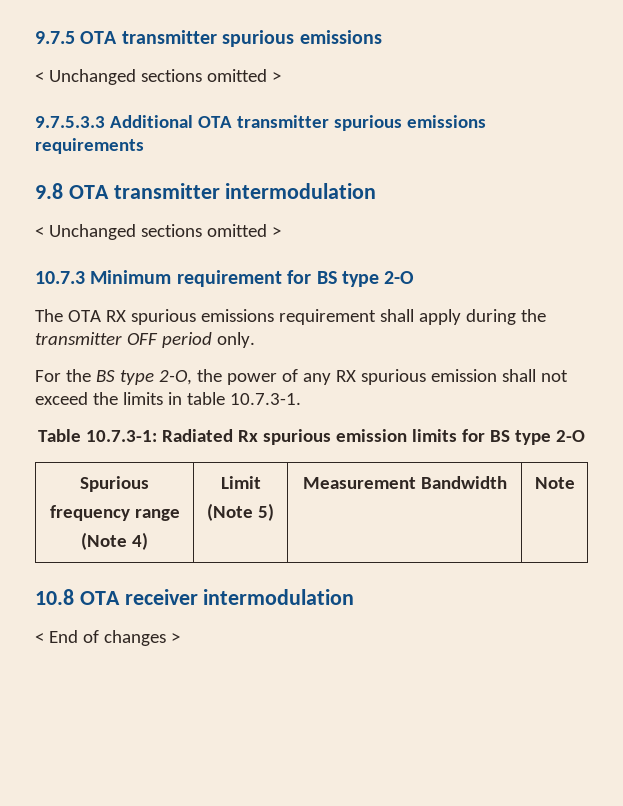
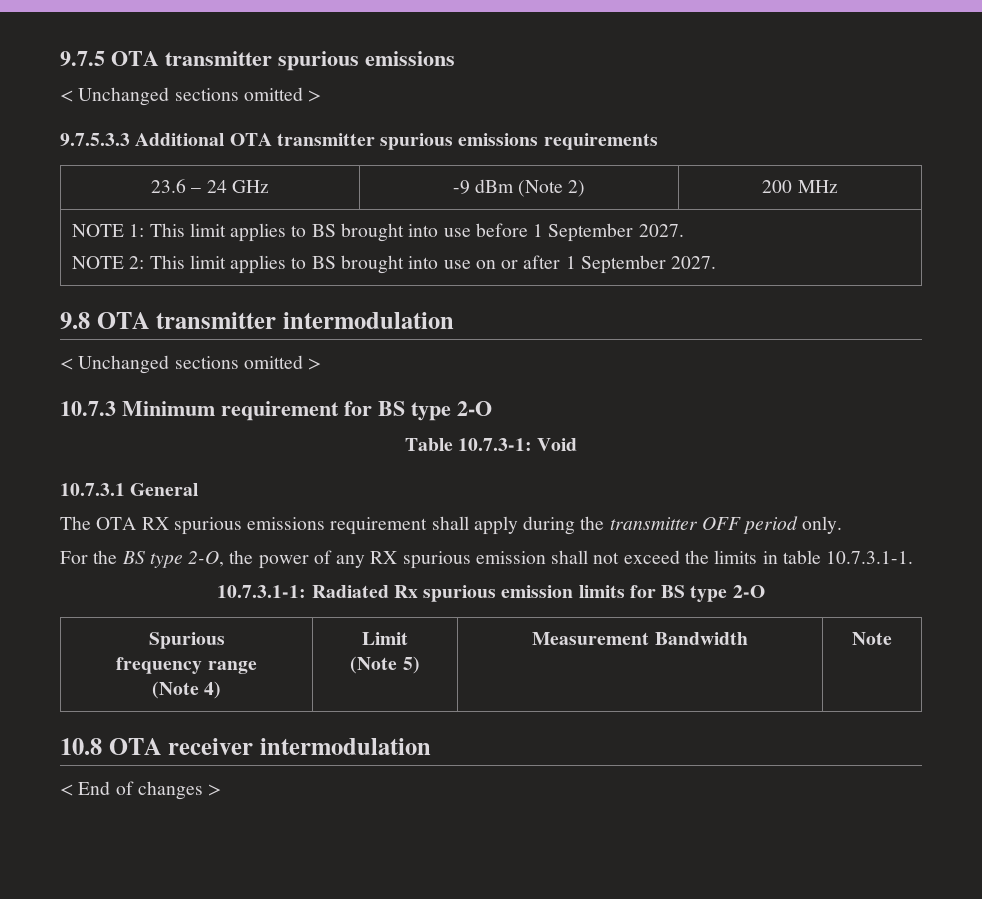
+ 23.6 – 24 GHz | -9 dBm (Note 2) | 200 MHz
+ NOTE 1: This limit applies to BS brought into use before 1 September 2027.
+ NOTE 2: This limit applies to BS brought into use on or after 1 September 2027.
+ Table 10.7.3-1: Void
+ 10.7.3.1 General
- For the BS type 2-O, the power of any RX spurious emission shall not exceed the limits in table 10.7.3-1.
- Table 10.7.3-1: Radiated Rx spurious emission limits for BS type 2-O
+ For the BS type 2-O, the power of any RX spurious emission shall not exceed the limits in table 10.7.3.1-1.
+ 10.7.3.1-1: Radiated Rx spurious emission limits for BS type 2-O

